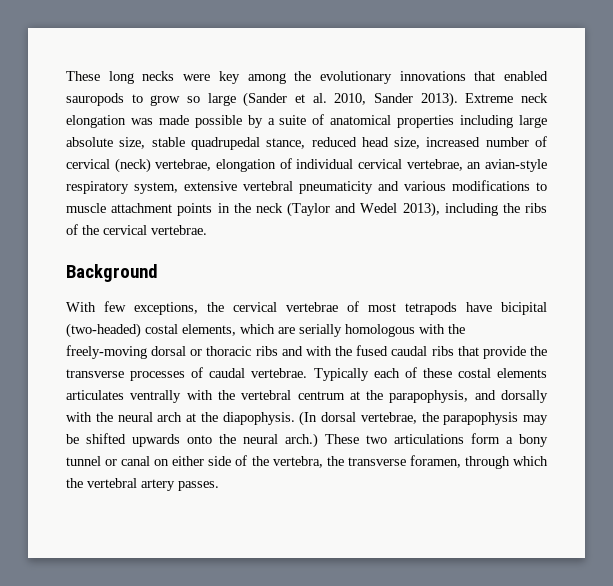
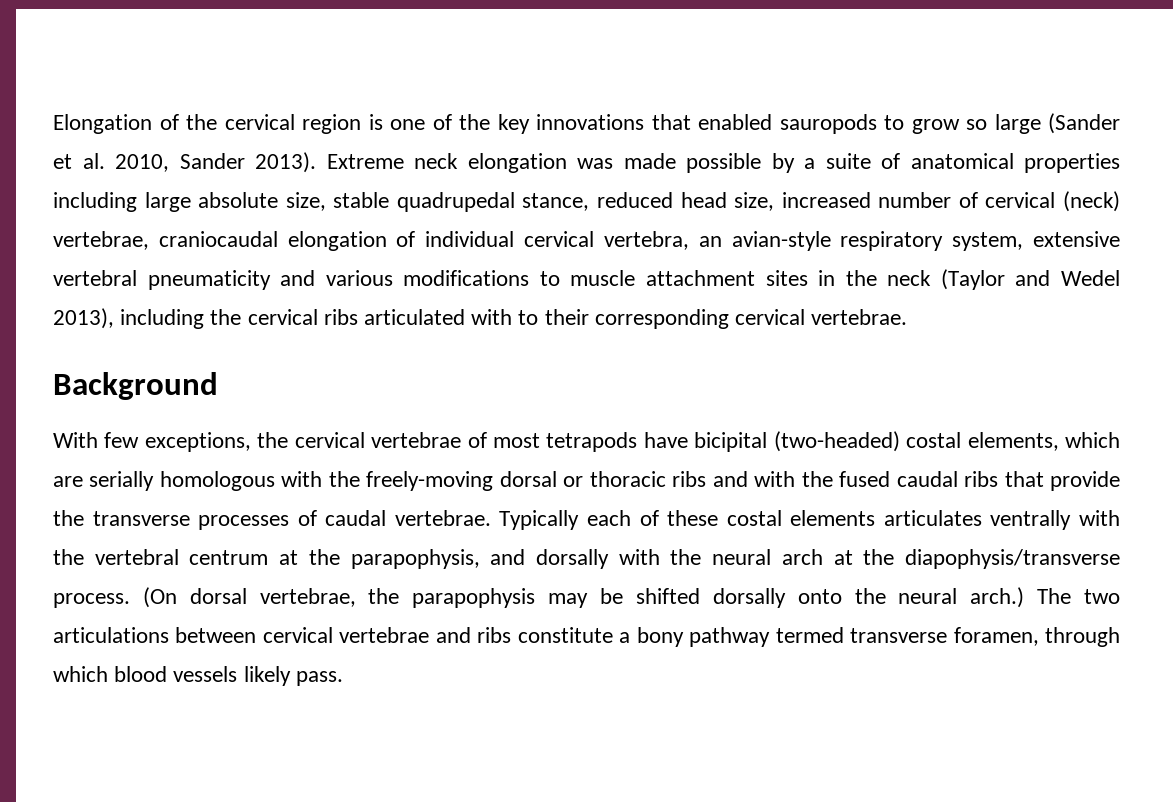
- These long necks were key among the evolutionary innovations that enabled sauropods to grow so large (Sander et al. 2010, Sander 2013).
+ Elongation of the cervical region is one of the key innovations that enabled sauropods to grow so large (Sander et al. 2010, Sander 2013).
- Extreme neck elongation was made possible by a suite of anatomical properties including large absolute size, stable quadrupedal stance, reduced head size, increased number of cervical (neck) vertebrae, elongation of individual cervical vertebrae, an avian-style respiratory system, extensive vertebral pneumaticity and various modifications to muscle attachment points in the neck (Taylor and Wedel 2013), including the ribs of the cervical vertebrae.
+ Extreme neck elongation was made possible by a suite of anatomical properties including large absolute size, stable quadrupedal stance, reduced head size, increased number of cervical (neck) vertebrae, craniocaudal elongation of individual cervical vertebra, an avian-style respiratory system, extensive vertebral pneumaticity and various modifications to muscle attachment sites in the neck (Taylor and Wedel 2013), including the cervical ribs articulated with to their corresponding cervical vertebrae.
- Typically each of these costal elements articulates ventrally with the vertebral centrum at the parapophysis, and dorsally with the neural arch at the diapophysis. (In dorsal vertebrae, the parapophysis may be shifted upwards onto the neural arch.)
+ Typically each of these costal elements articulates ventrally with the vertebral centrum at the parapophysis, and dorsally with the neural arch at the diapophysis/transverse process. (On dorsal vertebrae, the parapophysis may be shifted dorsally onto the neural arch.)
- These two articulations form a bony tunnel or canal on either side of the vertebra, the transverse foramen, through which the vertebral artery passes.
+ The two articulations between cervical vertebrae and ribs constitute a bony pathway termed transverse foramen, through which blood vessels likely pass.

